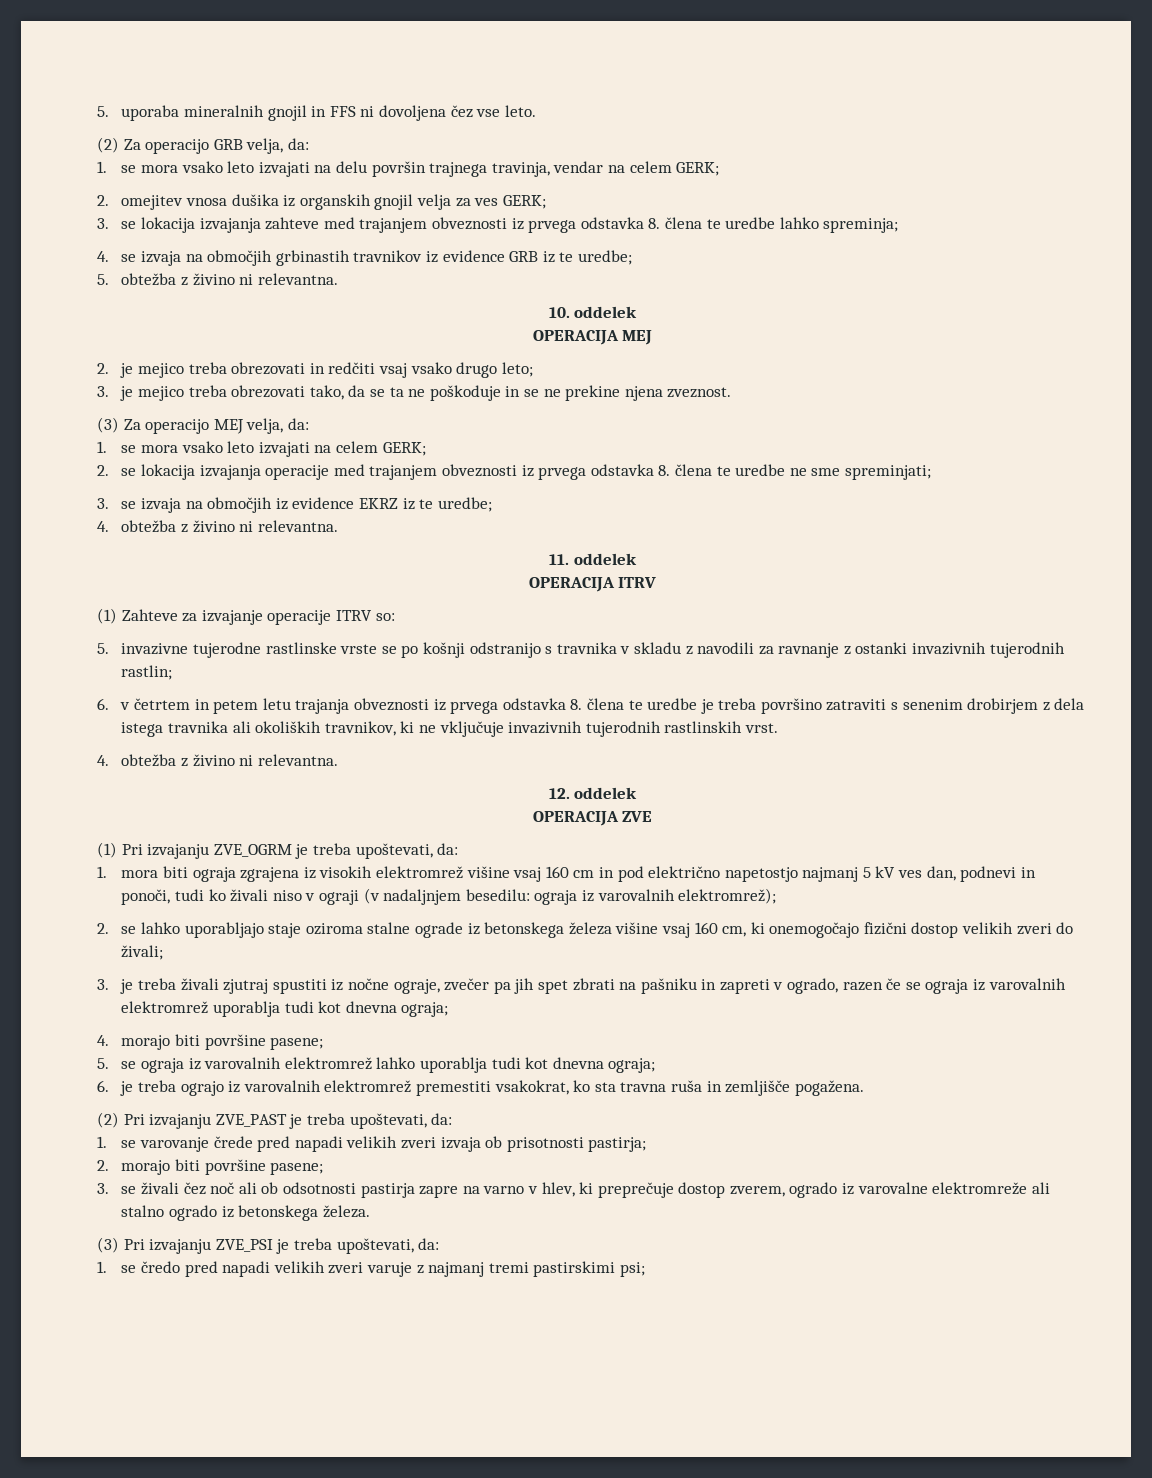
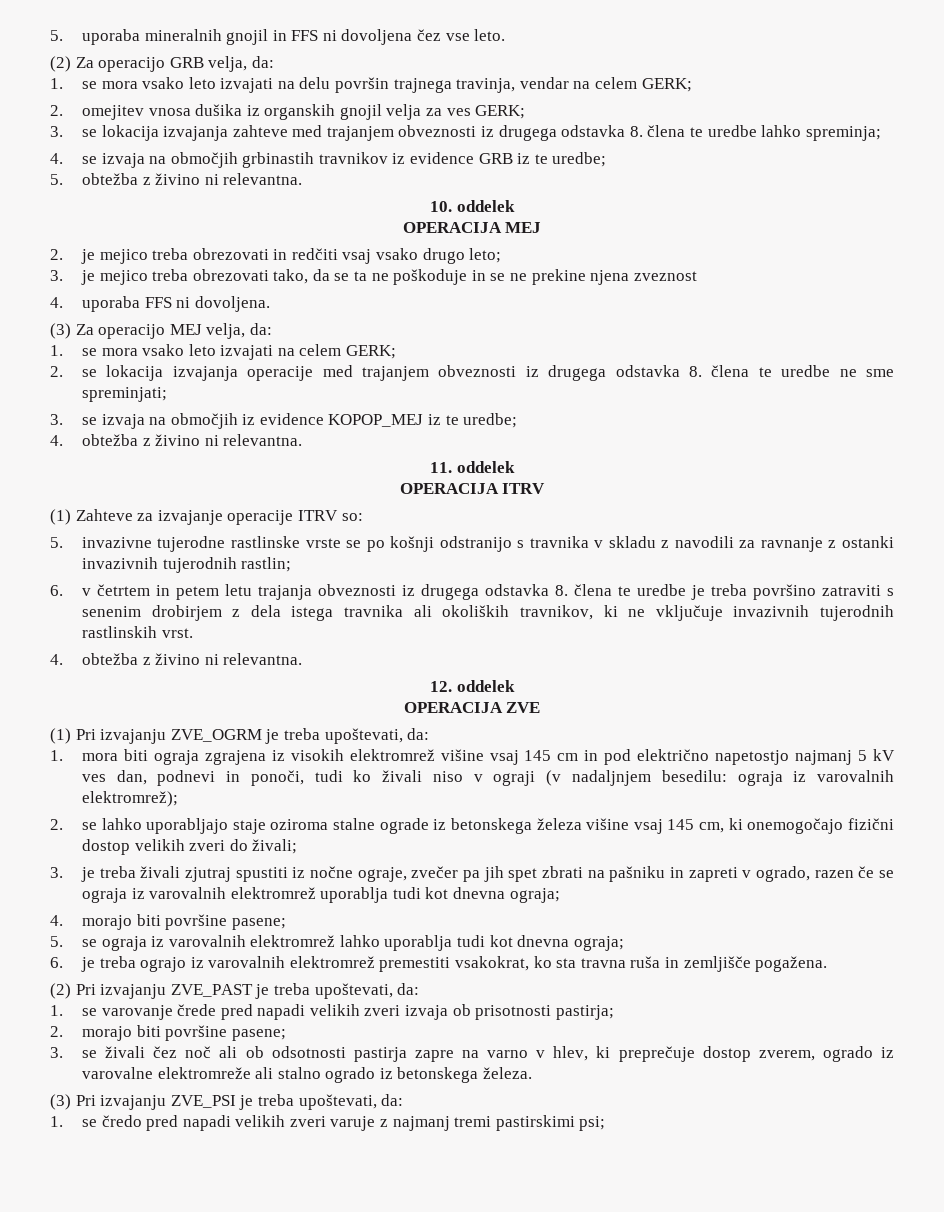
- 3. se lokacija izvajanja zahteve med trajanjem obveznosti iz prvega odstavka 8. člena te uredbe lahko spreminja;
+ 3. se lokacija izvajanja zahteve med trajanjem obveznosti iz drugega odstavka 8. člena te uredbe lahko spreminja;
- 3. je mejico treba obrezovati tako, da se ta ne poškoduje in se ne prekine njena zveznost.
+ 3. je mejico treba obrezovati tako, da se ta ne poškoduje in se ne prekine njena zveznost
+ 4. uporaba FFS ni dovoljena.
- 2. se lokacija izvajanja operacije med trajanjem obveznosti iz prvega odstavka 8. člena te uredbe ne sme spreminjati;
+ 2. se lokacija izvajanja operacije med trajanjem obveznosti iz drugega odstavka 8. člena te uredbe ne sme spreminjati;
- 3. se izvaja na območjih iz evidence EKRZ iz te uredbe;
+ 3. se izvaja na območjih iz evidence KOPOP_MEJ iz te uredbe;
- 6. v četrtem in petem letu trajanja obveznosti iz prvega odstavka 8. člena te uredbe je treba površino zatraviti s senenim drobirjem z dela istega travnika ali okoliških travnikov, ki ne vključuje invazivnih tujerodnih rastlinskih vrst.
+ 6. v četrtem in petem letu trajanja obveznosti iz drugega odstavka 8. člena te uredbe je treba površino zatraviti s senenim drobirjem z dela istega travnika ali okoliških travnikov, ki ne vključuje invazivnih tujerodnih rastlinskih vrst.
- 1. mora biti ograja zgrajena iz visokih elektromrež višine vsaj 160 cm in pod električno napetostjo najmanj 5 kV ves dan, podnevi in ponoči, tudi ko živali niso v ograji (v nadaljnjem besedilu: ograja iz varovalnih elektromrež);
+ 1. mora biti ograja zgrajena iz visokih elektromrež višine vsaj 145 cm in pod električno napetostjo najmanj 5 kV ves dan, podnevi in ponoči, tudi ko živali niso v ograji (v nadaljnjem besedilu: ograja iz varovalnih elektromrež);
- 2. se lahko uporabljajo staje oziroma stalne ograde iz betonskega železa višine vsaj 160 cm, ki onemogočajo fizični dostop velikih zveri do živali;
+ 2. se lahko uporabljajo staje oziroma stalne ograde iz betonskega železa višine vsaj 145 cm, ki onemogočajo fizični dostop velikih zveri do živali;

